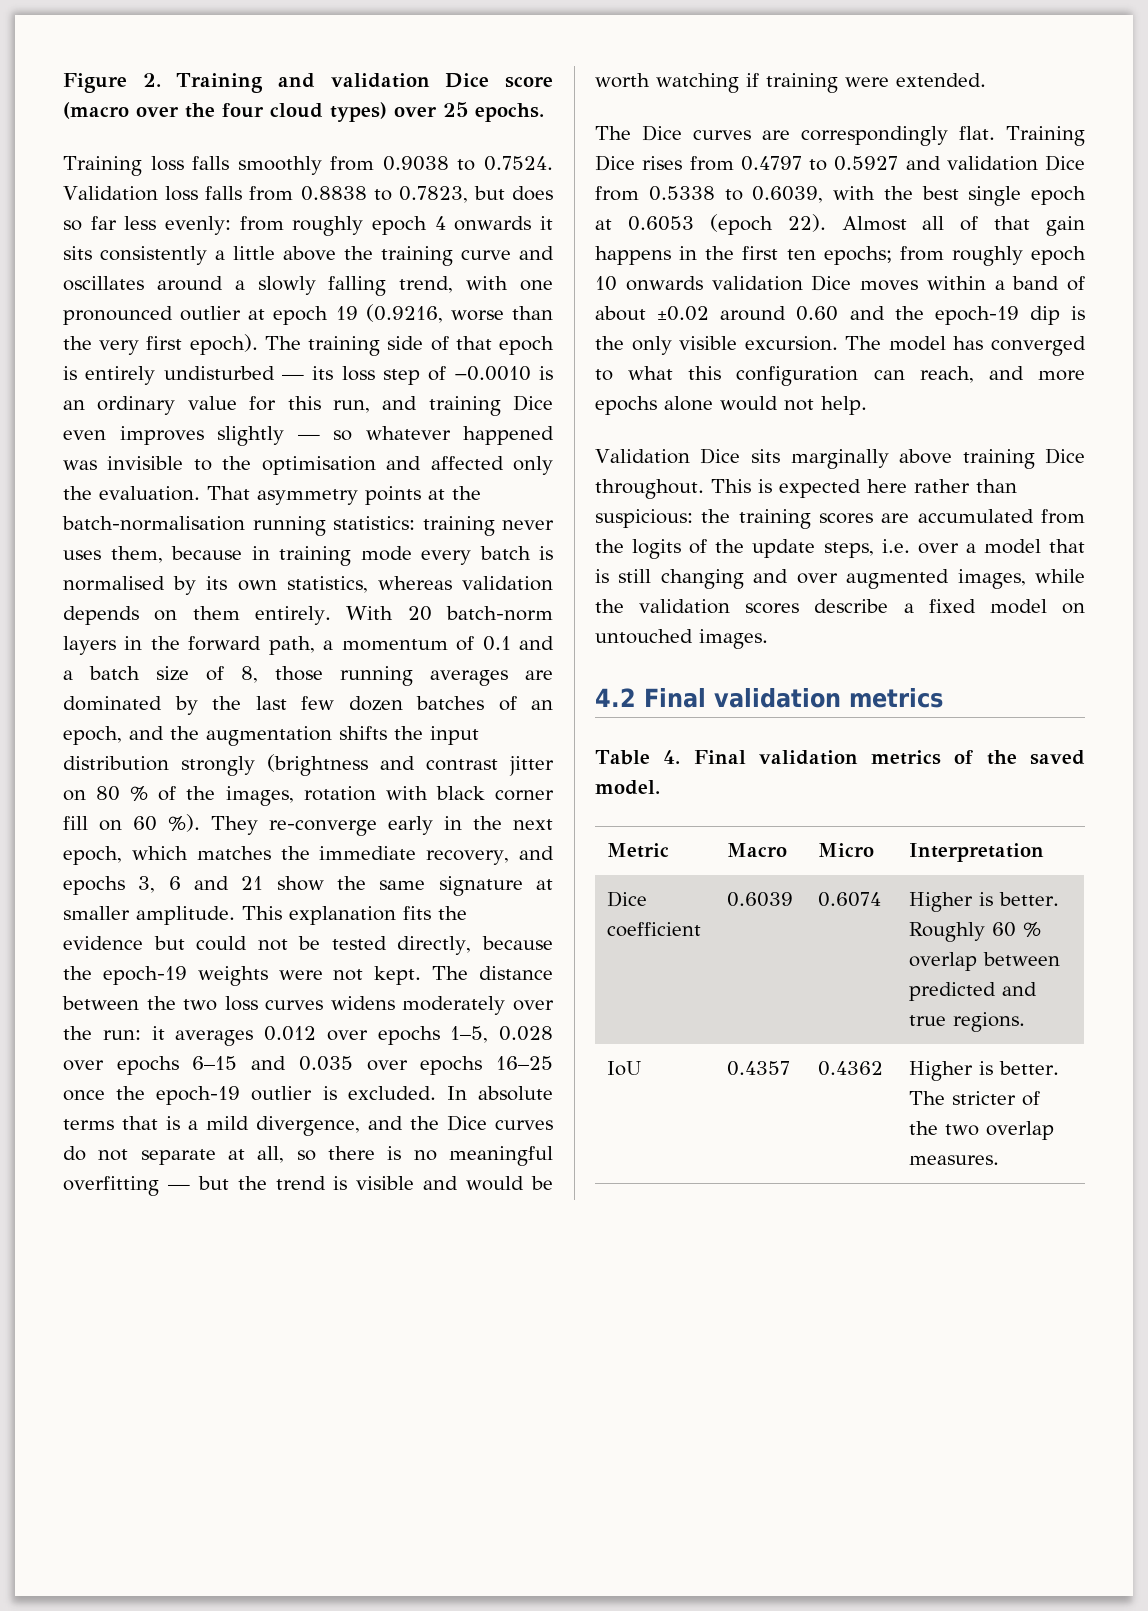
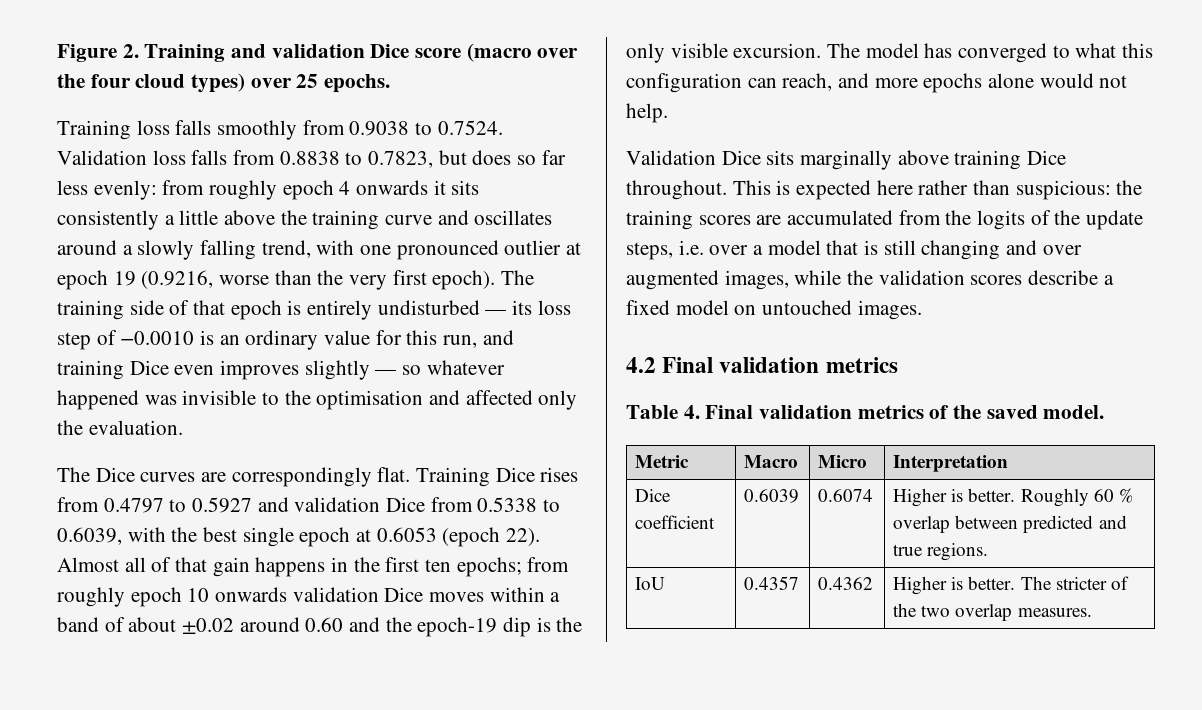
- That asymmetry points at the batch-normalisation running statistics: training never uses them, because in training mode every batch is normalised by its own statistics, whereas validation depends on them entirely. With 20 batch-norm layers in the forward path, a momentum of 0.1 and a batch size of 8, those running averages are dominated by the last few dozen batches of an epoch, and the augmentation shifts the input distribution strongly (brightness and contrast jitter on 80 % of the images, rotation with black corner fill on 60 %). They re-converge early in the next epoch, which matches the immediate recovery, and epochs 3, 6 and 21 show the same signature at smaller amplitude. This explanation fits the evidence but could not be tested directly, because the epoch-19 weights were not kept. The distance between the two loss curves widens moderately over the run: it averages 0.012 over epochs 1–5, 0.028 over epochs 6–15 and 0.035 over epochs 16–25 once the epoch-19 outlier is excluded. In absolute terms that is a mild divergence, and the Dice curves do not separate at all, so there is no meaningful overfitting — but the trend is visible and would be worth watching if training were extended.

